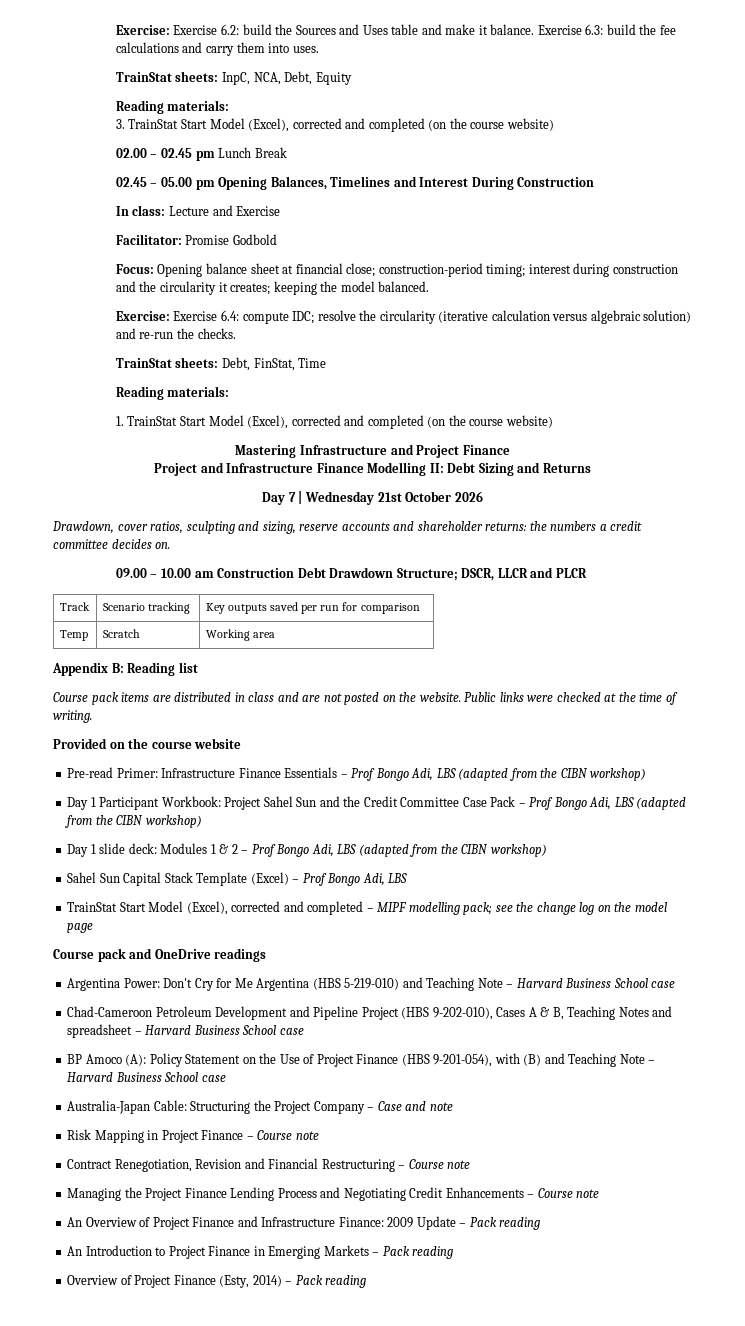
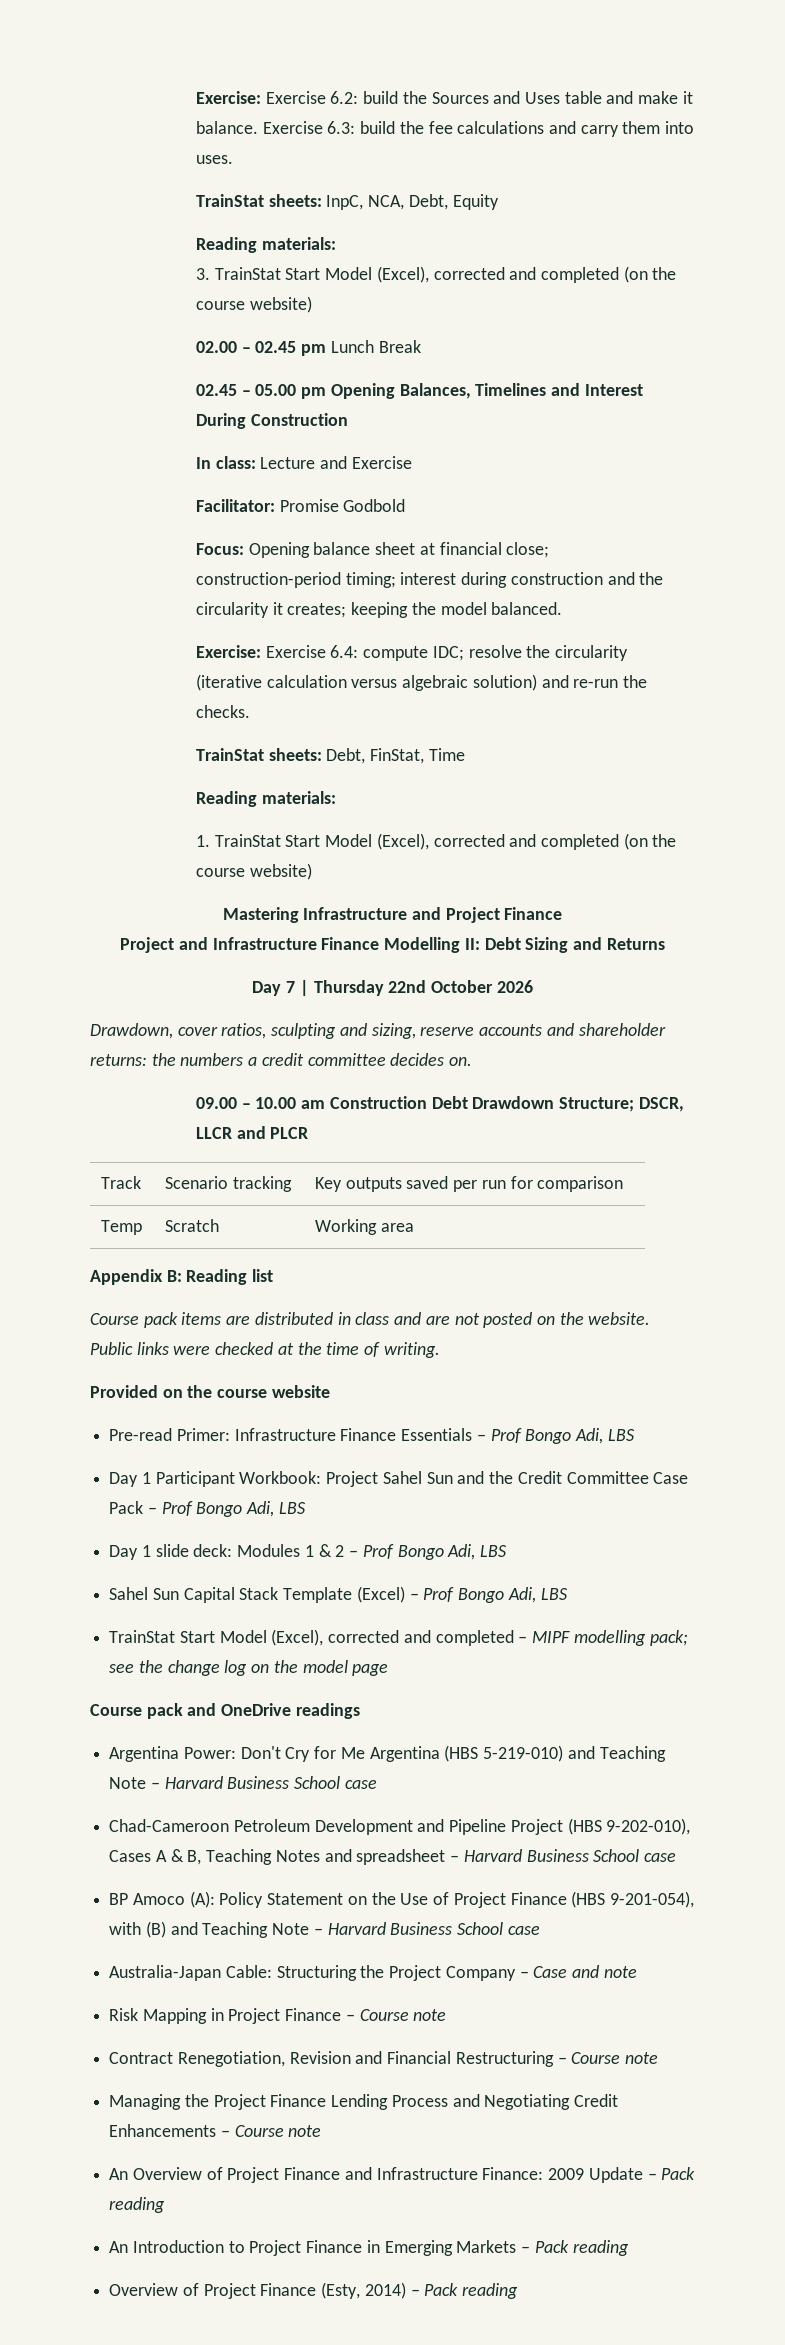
- Day 7 | Wednesday 21st October 2026
+ Day 7 | Thursday 22nd October 2026
- Pre-read Primer: Infrastructure Finance Essentials – Prof Bongo Adi, LBS (adapted from the CIBN workshop)
+ Pre-read Primer: Infrastructure Finance Essentials – Prof Bongo Adi, LBS
- Day 1 Participant Workbook: Project Sahel Sun and the Credit Committee Case Pack – Prof Bongo Adi, LBS (adapted from the CIBN workshop)
+ Day 1 Participant Workbook: Project Sahel Sun and the Credit Committee Case Pack – Prof Bongo Adi, LBS
- Day 1 slide deck: Modules 1 & 2 – Prof Bongo Adi, LBS (adapted from the CIBN workshop)
+ Day 1 slide deck: Modules 1 & 2 – Prof Bongo Adi, LBS

